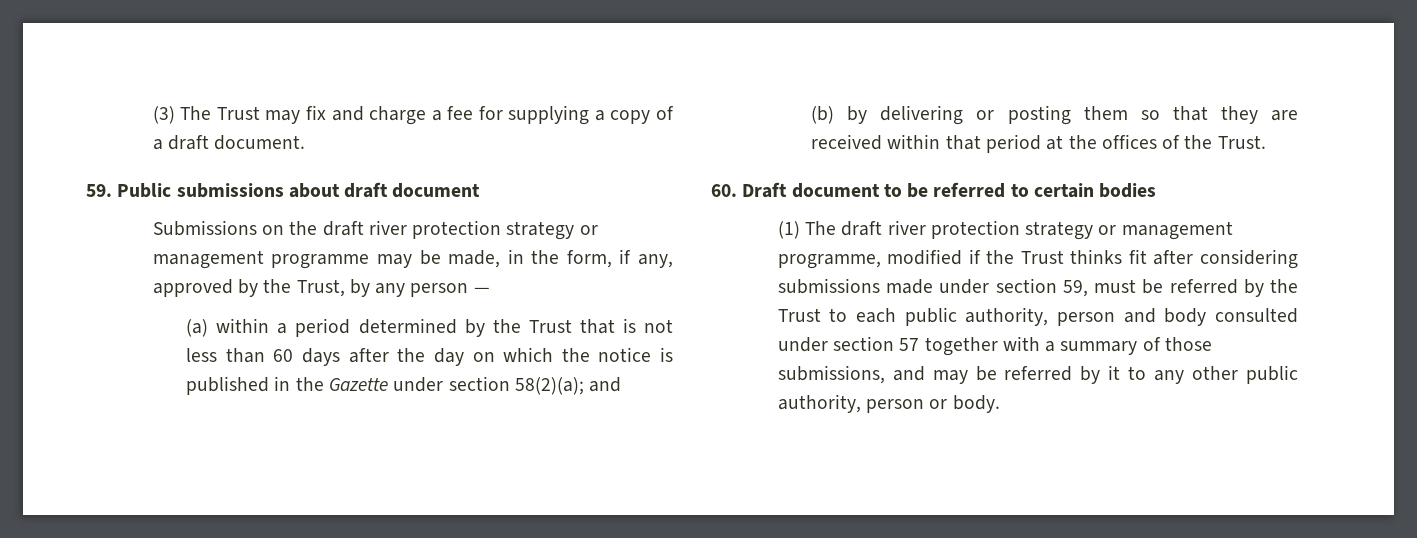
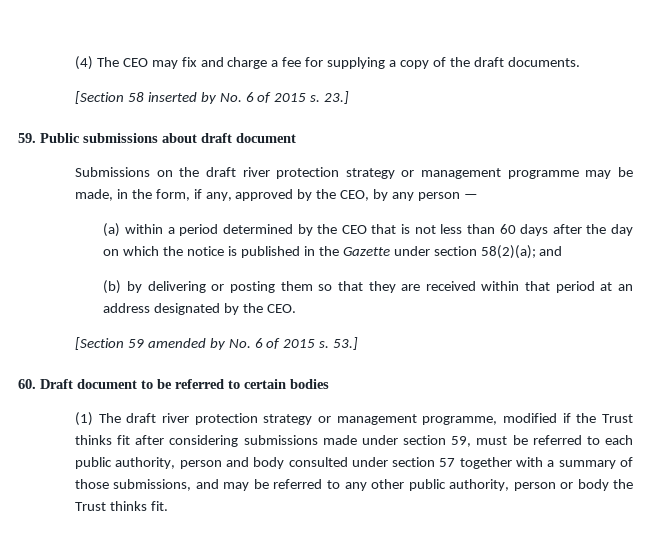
- (3) The Trust may fix and charge a fee for supplying a copy of a draft document.
+ (4) The CEO may fix and charge a fee for supplying a copy of the draft documents.
+ [Section 58 inserted by No. 6 of 2015 s. 23.]
- Submissions on the draft river protection strategy or management programme may be made, in the form, if any, approved by the Trust, by any person —
+ Submissions on the draft river protection strategy or management programme may be made, in the form, if any, approved by the CEO, by any person —
- (a) within a period determined by the Trust that is not less than 60 days after the day on which the notice is published in the Gazette under section 58(2)(a); and
+ (a) within a period determined by the CEO that is not less than 60 days after the day on which the notice is published in the Gazette under section 58(2)(a); and
- (b) by delivering or posting them so that they are received within that period at the offices of the Trust.
+ (b) by delivering or posting them so that they are received within that period at an address designated by the CEO.
+ [Section 59 amended by No. 6 of 2015 s. 53.]
- (1) The draft river protection strategy or management programme, modified if the Trust thinks fit after considering submissions made under section 59, must be referred by the Trust to each public authority, person and body consulted under section 57 together with a summary of those submissions, and may be referred by it to any other public authority, person or body.
+ (1) The draft river protection strategy or management programme, modified if the Trust thinks fit after considering submissions made under section 59, must be referred to each public authority, person and body consulted under section 57 together with a summary of those submissions, and may be referred to any other public authority, person or body the Trust thinks fit.

